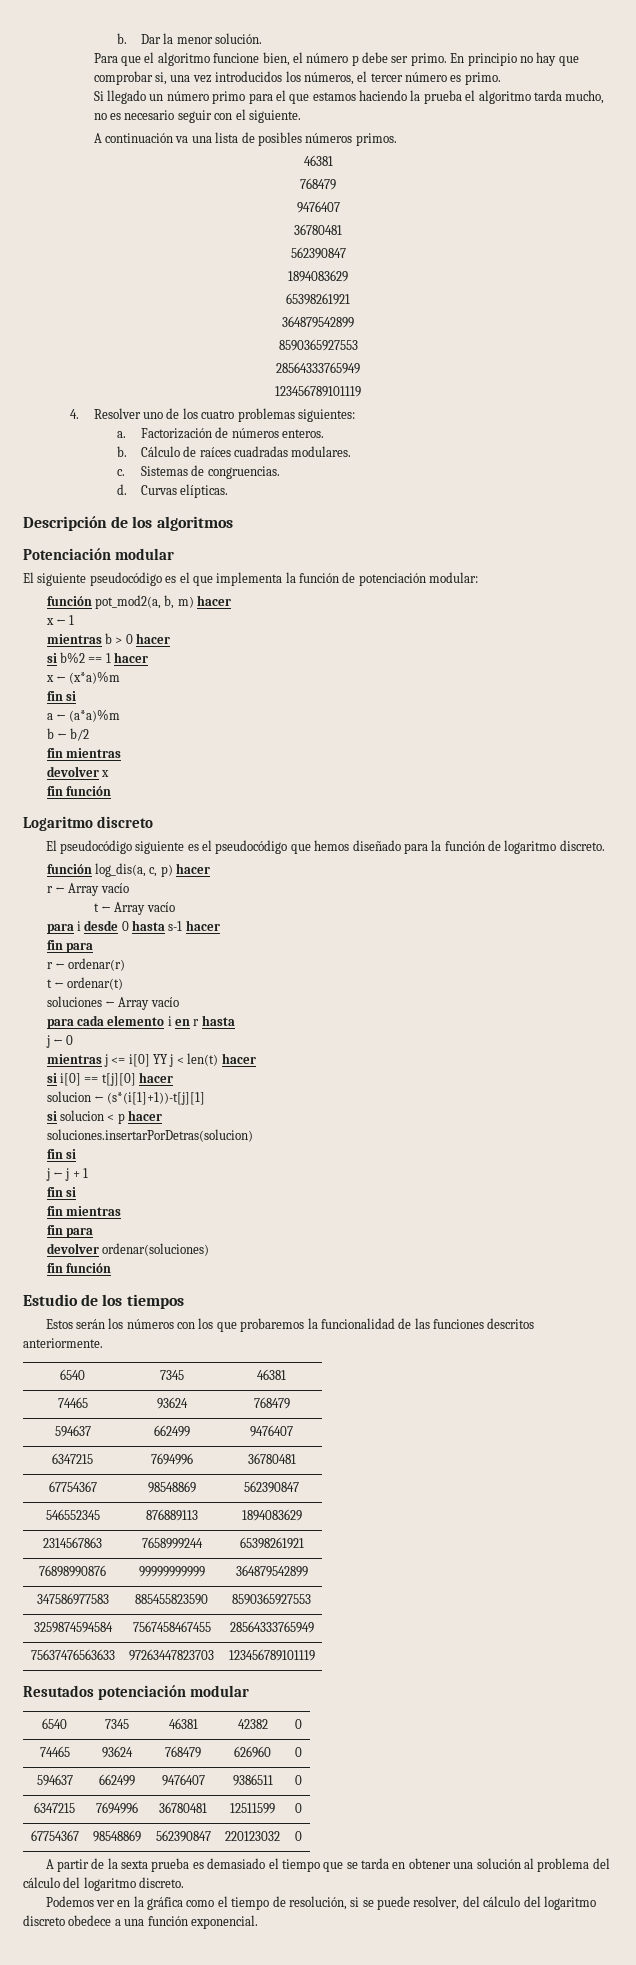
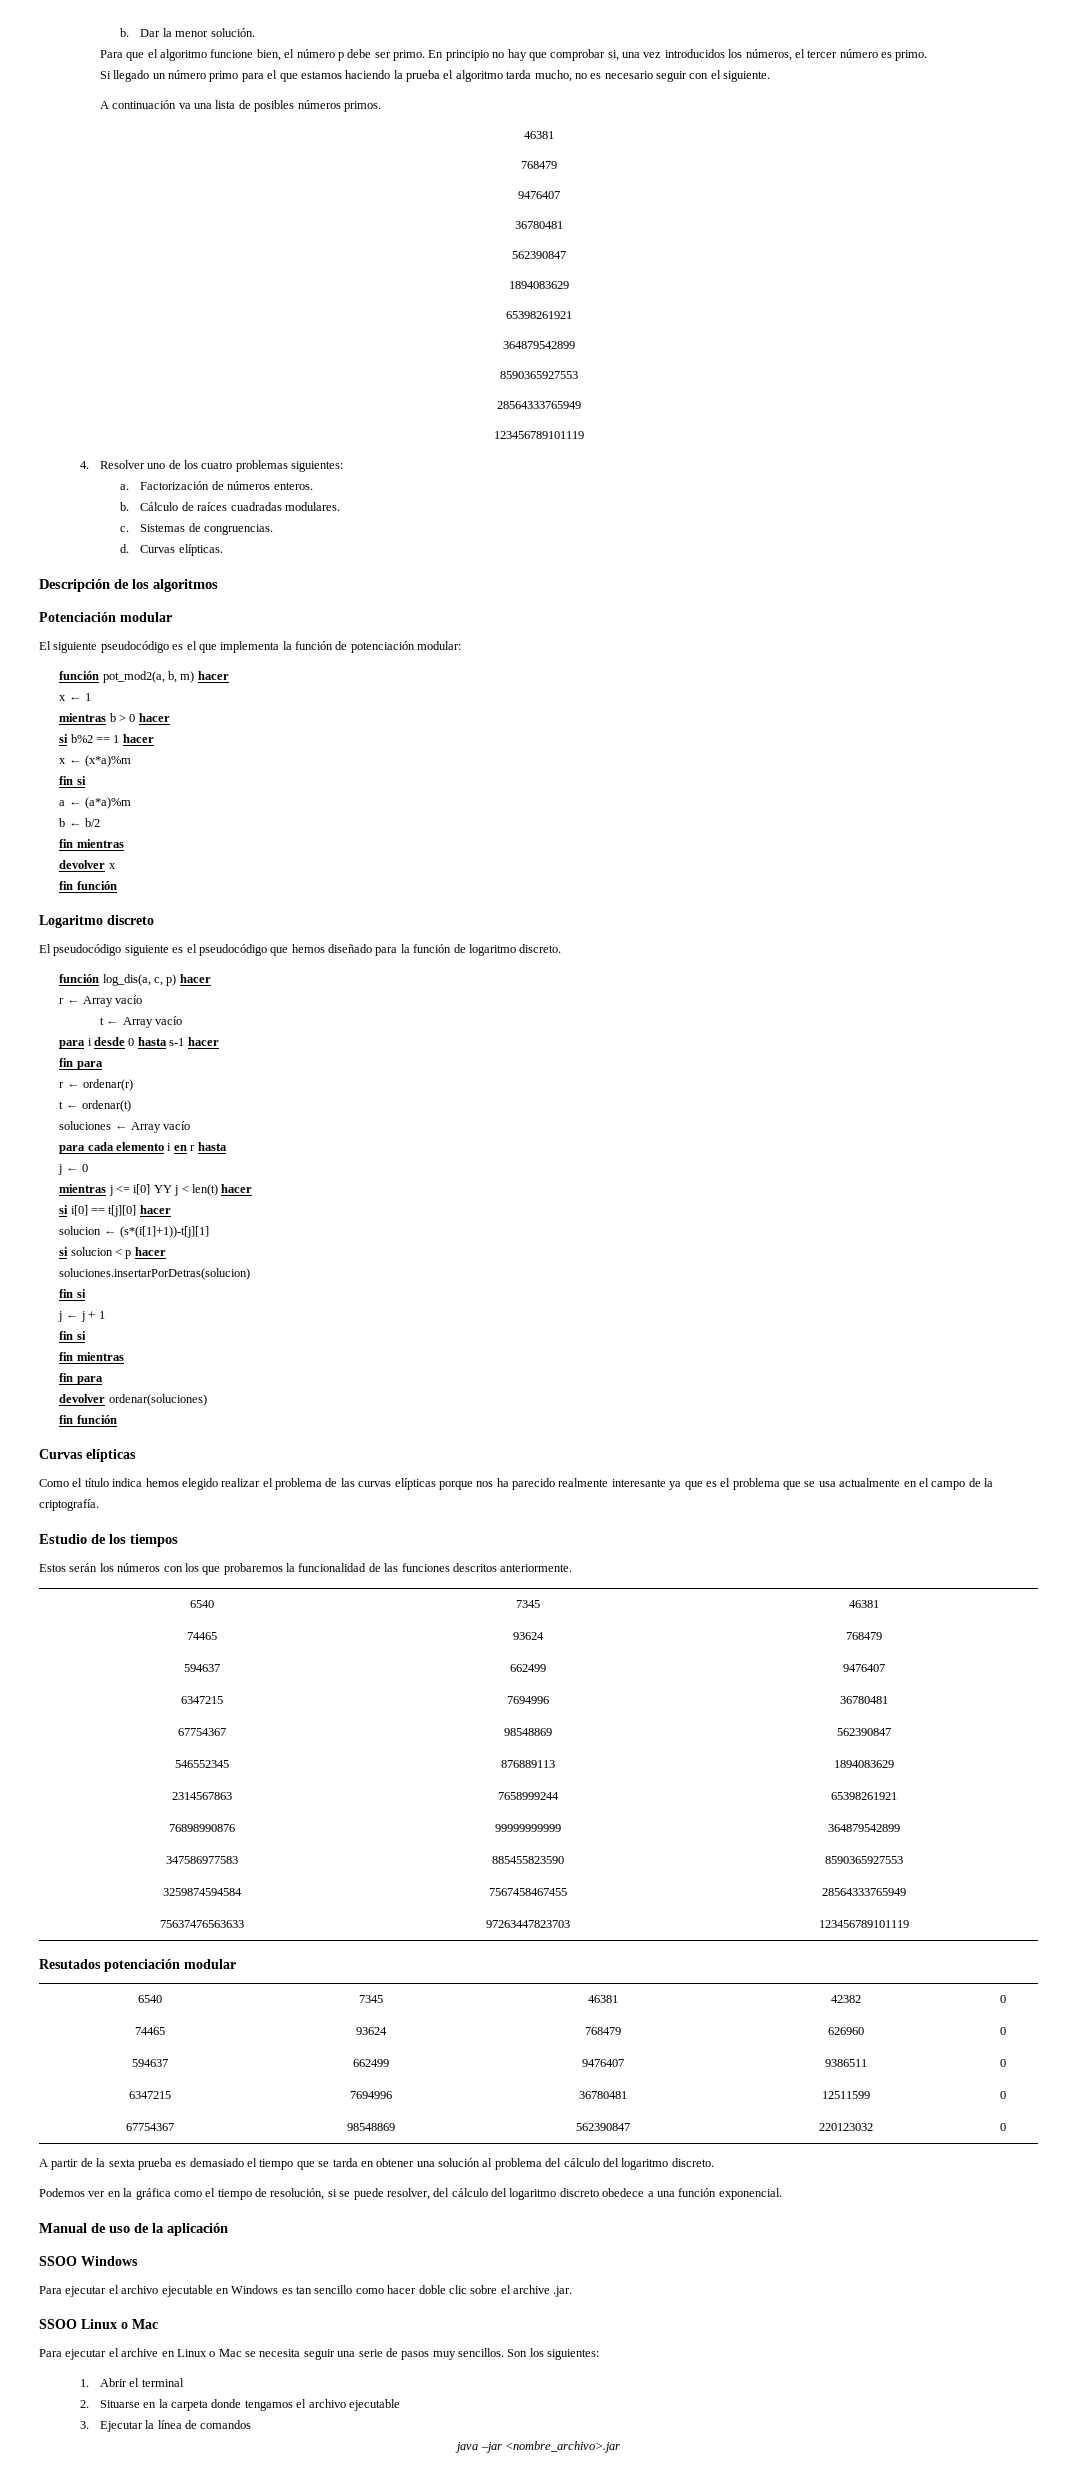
+ Curvas elípticas
+ Como el título indica hemos elegido realizar el problema de las curvas elípticas porque nos ha parecido realmente interesante ya que es el problema que se usa actualmente en el campo de la criptografía.
+ Manual de uso de la aplicación
+ SSOO Windows
+ Para ejecutar el archivo ejecutable en Windows es tan sencillo como hacer doble clic sobre el archive .jar.
+ SSOO Linux o Mac
+ Para ejecutar el archive en Linux o Mac se necesita seguir una serie de pasos muy sencillos. Son los siguientes:
+ 1. Abrir el terminal
+ 2. Situarse en la carpeta donde tengamos el archivo ejecutable
+ 3. Ejecutar la línea de comandos
+ java –jar <nombre_archivo>.jar

